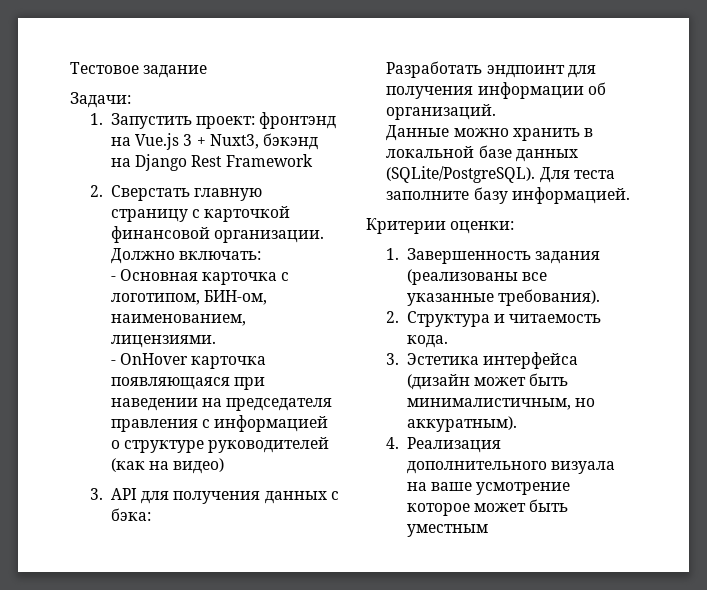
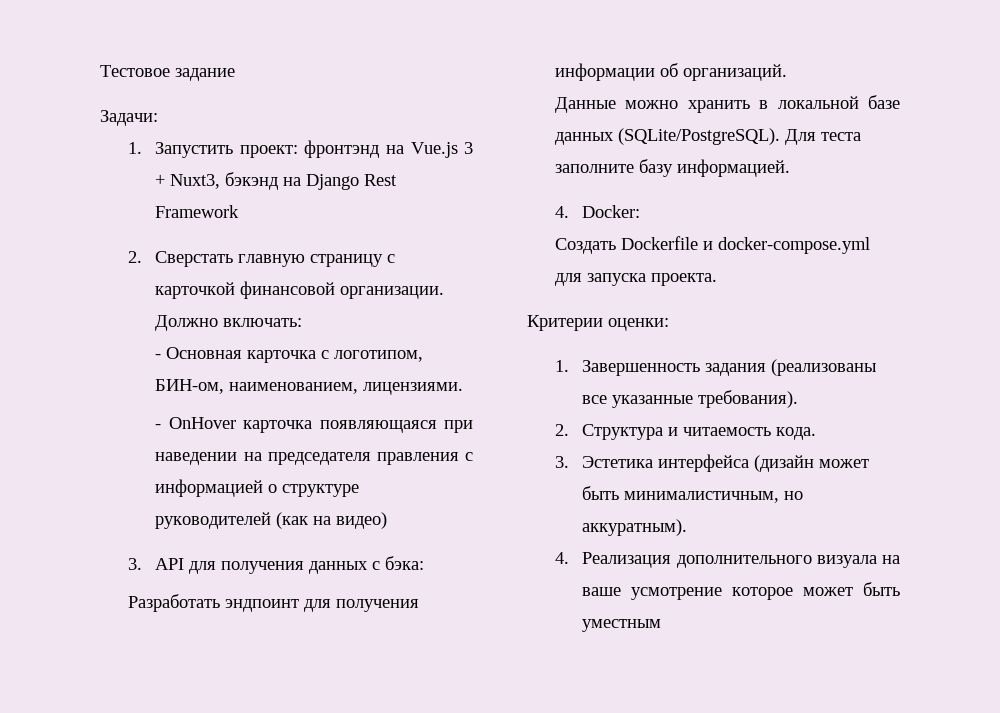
+ 4. Docker:
+ Создать Dockerfile и docker-compose.yml для запуска проекта.

